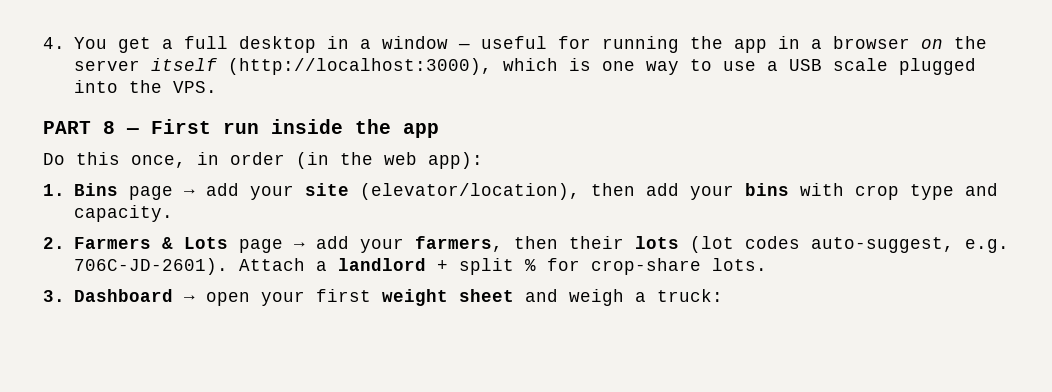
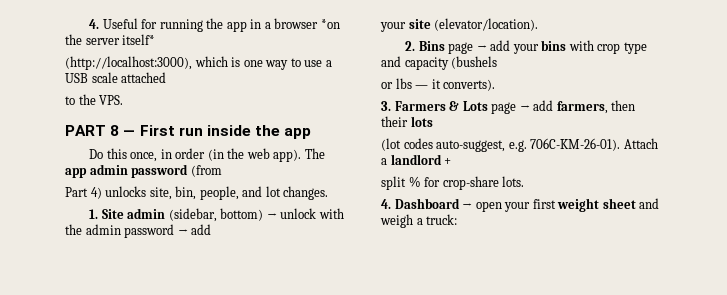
- 4. You get a full desktop in a window — useful for running the app in a browser on the server itself (http://localhost:3000), which is one way to use a USB scale plugged into the VPS.
+ 4. Useful for running the app in a browser *on the server itself*
+ (http://localhost:3000), which is one way to use a USB scale attached
+ to the VPS.
- Do this once, in order (in the web app):
- 1. Bins page → add your site (elevator/location), then add your bins with crop type and capacity.
- 2. Farmers & Lots page → add your farmers, then their lots (lot codes auto-suggest, e.g. 706C-JD-2601).
+ Do this once, in order (in the web app). The app admin password (from
+ Part 4) unlocks site, bin, people, and lot changes.
+ 1. Site admin (sidebar, bottom) → unlock with the admin password → add
+ your site (elevator/location).
+ 2. Bins page → add your bins with crop type and capacity (bushels
+ or lbs — it converts).
+ 3. Farmers & Lots page → add farmers, then their lots
+ (lot codes auto-suggest, e.g. 706C-KM-26-01).
- Attach a landlord + split % for crop-share lots.
+ Attach a landlord +
+ split % for crop-share lots.
- 3. Dashboard → open your first weight sheet and weigh a truck:
+ 4. Dashboard → open your first weight sheet and weigh a truck:

